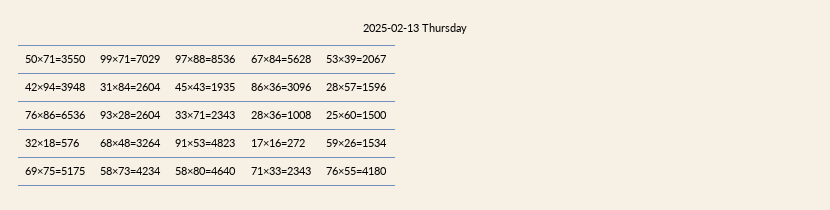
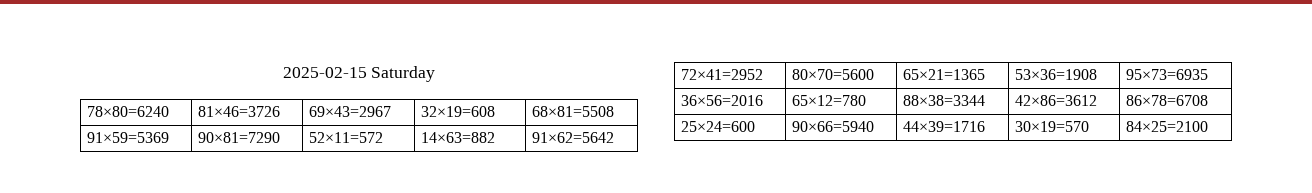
- 2025-02-13 Thursday
- 50×71=3550 | 99×71=7029 | 97×88=8536 | 67×84=5628 | 53×39=2067
- 42×94=3948 | 31×84=2604 | 45×43=1935 | 86×36=3096 | 28×57=1596
- 76×86=6536 | 93×28=2604 | 33×71=2343 | 28×36=1008 | 25×60=1500
- 32×18=576 | 68×48=3264 | 91×53=4823 | 17×16=272 | 59×26=1534
- 69×75=5175 | 58×73=4234 | 58×80=4640 | 71×33=2343 | 76×55=4180
+ 2025-02-15 Saturday
+ 78×80=6240 | 81×46=3726 | 69×43=2967 | 32×19=608 | 68×81=5508
+ 91×59=5369 | 90×81=7290 | 52×11=572 | 14×63=882 | 91×62=5642
+ 72×41=2952 | 80×70=5600 | 65×21=1365 | 53×36=1908 | 95×73=6935
+ 36×56=2016 | 65×12=780 | 88×38=3344 | 42×86=3612 | 86×78=6708
+ 25×24=600 | 90×66=5940 | 44×39=1716 | 30×19=570 | 84×25=2100

